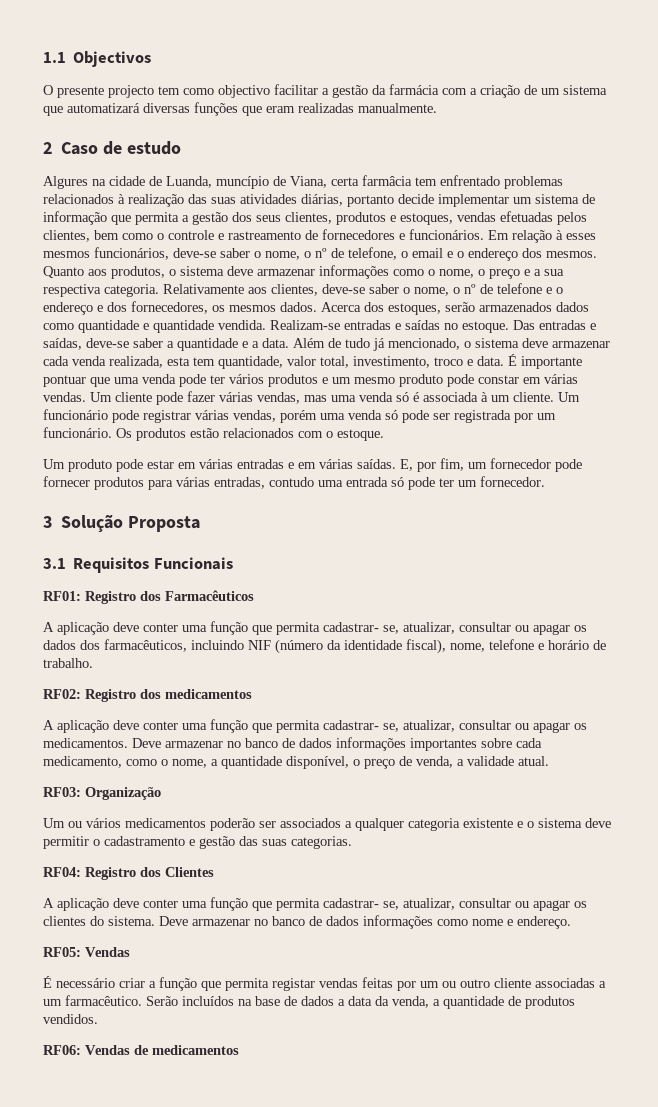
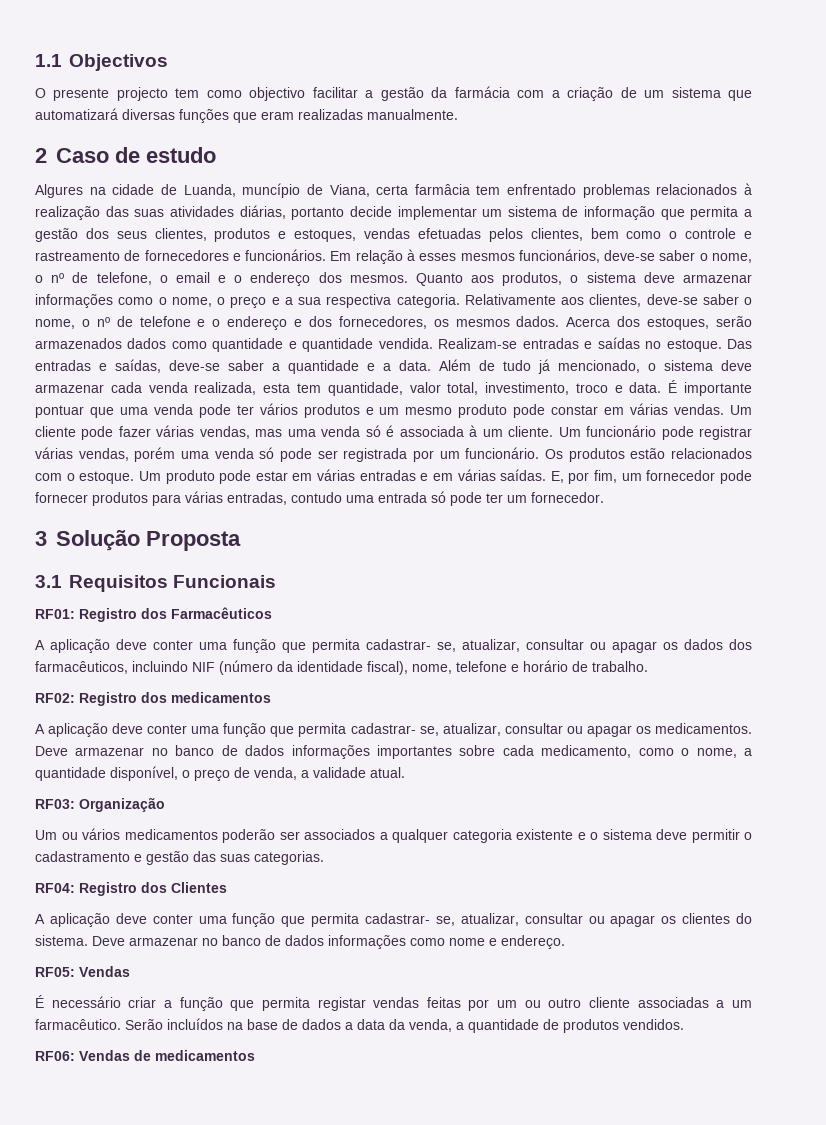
- Os produtos estão relacionados com o estoque.
- Um produto pode estar em várias entradas e em várias saídas.
+ Os produtos estão relacionados com o estoque. Um produto pode estar em várias entradas e em várias saídas.

